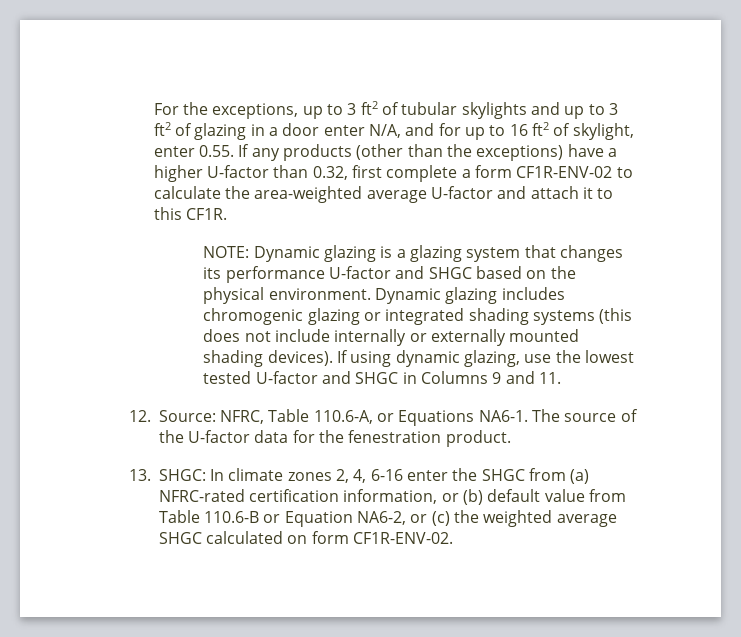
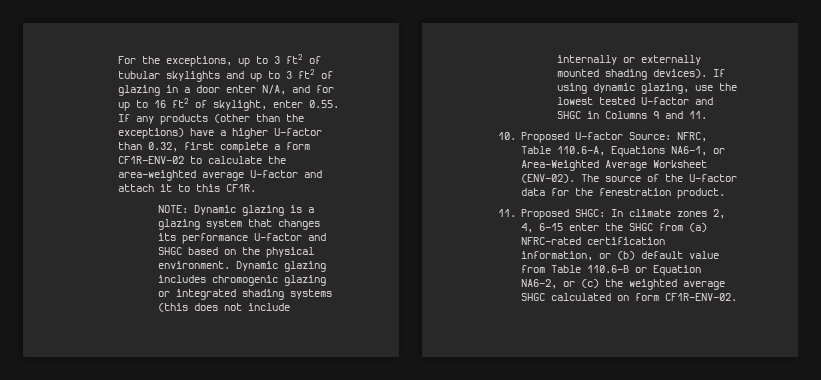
- 12. Source: NFRC, Table 110.6-A, or Equations NA6-1.
+ 10. Proposed U-factor Source: NFRC, Table 110.6-A, Equations NA6-1, or Area-Weighted Average Worksheet (ENV-02).
- 13. SHGC: In climate zones 2, 4, 6-16 enter the SHGC from (a) NFRC-rated certification information, or (b) default value from Table 110.6-B or Equation NA6-2, or (c) the weighted average SHGC calculated on form CF1R-ENV-02.
+ 11. Proposed SHGC: In climate zones 2, 4, 6-15 enter the SHGC from (a) NFRC-rated certification information, or (b) default value from Table 110.6-B or Equation NA6-2, or (c) the weighted average SHGC calculated on form CF1R-ENV-02.

